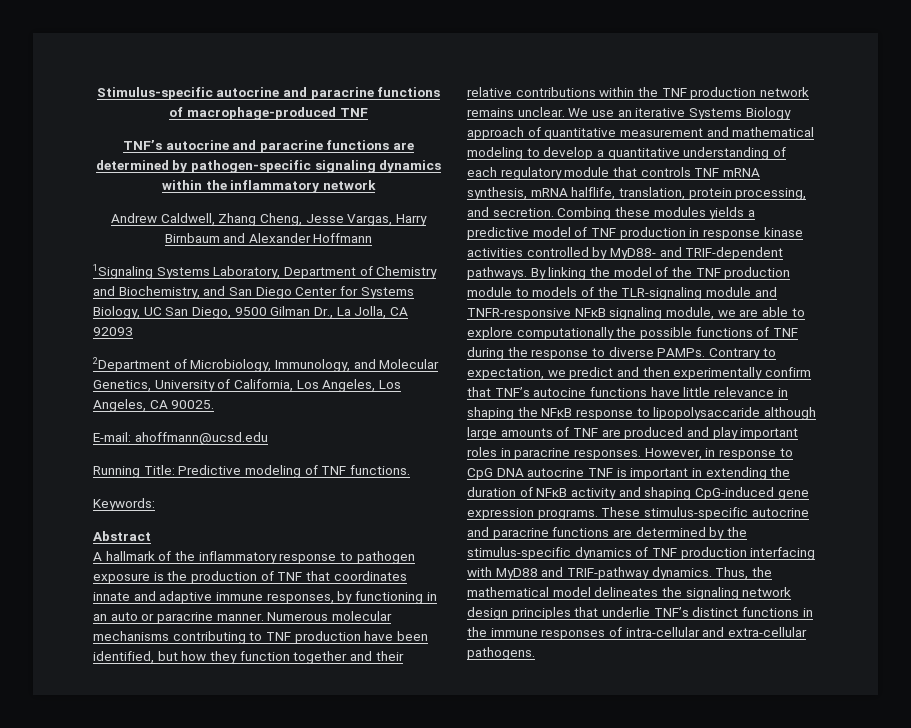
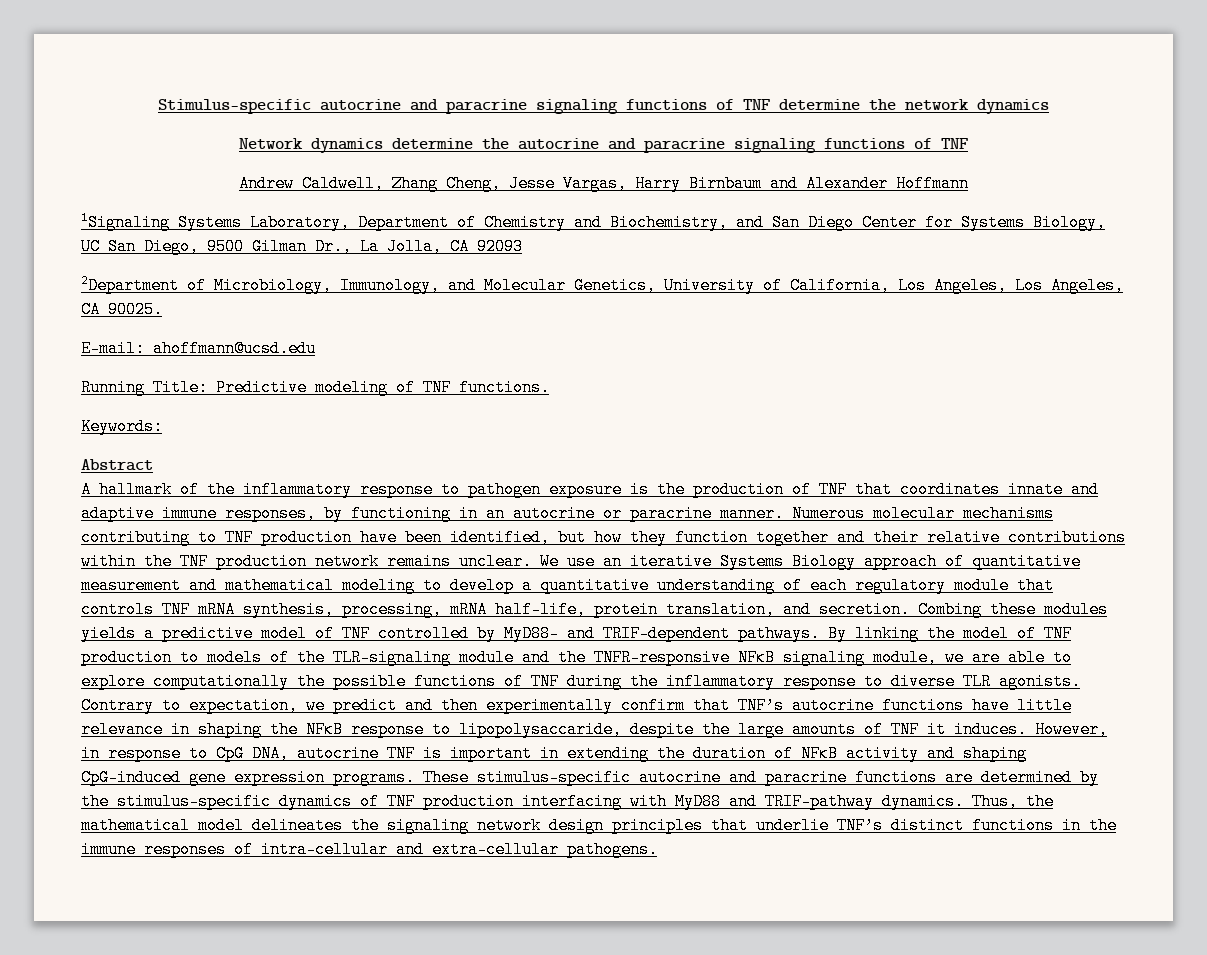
- Stimulus-specific autocrine and paracrine functions of macrophage-produced TNF
- TNF’s autocrine and paracrine functions are determined by pathogen-specific signaling dynamics within the inflammatory network
+ Stimulus-specific autocrine and paracrine signaling functions of TNF determine the network dynamics
+ Network dynamics determine the autocrine and paracrine signaling functions of TNF
- A hallmark of the inflammatory response to pathogen exposure is the production of TNF that coordinates innate and adaptive immune responses, by functioning in an auto or paracrine manner.
+ A hallmark of the inflammatory response to pathogen exposure is the production of TNF that coordinates innate and adaptive immune responses, by functioning in an autocrine or paracrine manner.
- We use an iterative Systems Biology approach of quantitative measurement and mathematical modeling to develop a quantitative understanding of each regulatory module that controls TNF mRNA synthesis, mRNA halflife, translation, protein processing, and secretion.
+ We use an iterative Systems Biology approach of quantitative measurement and mathematical modeling to develop a quantitative understanding of each regulatory module that controls TNF mRNA synthesis, processing, mRNA half-life, protein translation, and secretion.
- Combing these modules yields a predictive model of TNF production in response kinase activities controlled by MyD88- and TRIF-dependent pathways.
+ Combing these modules yields a predictive model of TNF controlled by MyD88- and TRIF-dependent pathways.
- By linking the model of the TNF production module to models of the TLR-signaling module and TNFR-responsive NFκB signaling module, we are able to explore computationally the possible functions of TNF during the response to diverse PAMPs.
+ By linking the model of TNF production to models of the TLR-signaling module and the TNFR-responsive NFκB signaling module, we are able to explore computationally the possible functions of TNF during the inflammatory response to diverse TLR agonists.
- Contrary to expectation, we predict and then experimentally confirm that TNF’s autocine functions have little relevance in shaping the NFκB response to lipopolysaccaride although large amounts of TNF are produced and play important roles in paracrine responses.
+ Contrary to expectation, we predict and then experimentally confirm that TNF’s autocrine functions have little relevance in shaping the NFκB response to lipopolysaccaride, despite the large amounts of TNF it induces.
- However, in response to CpG DNA autocrine TNF is important in extending the duration of NFκB activity and shaping CpG-induced gene expression programs.
+ However, in response to CpG DNA, autocrine TNF is important in extending the duration of NFκB activity and shaping CpG-induced gene expression programs.

